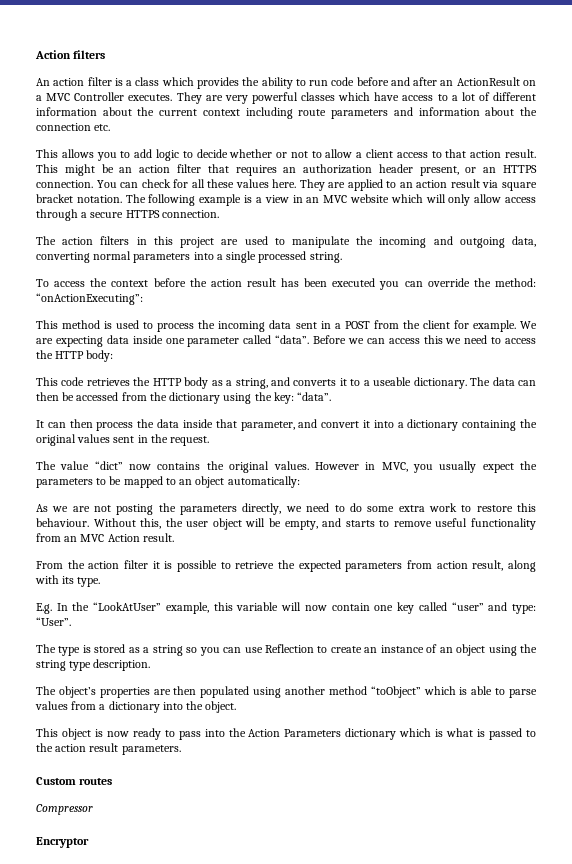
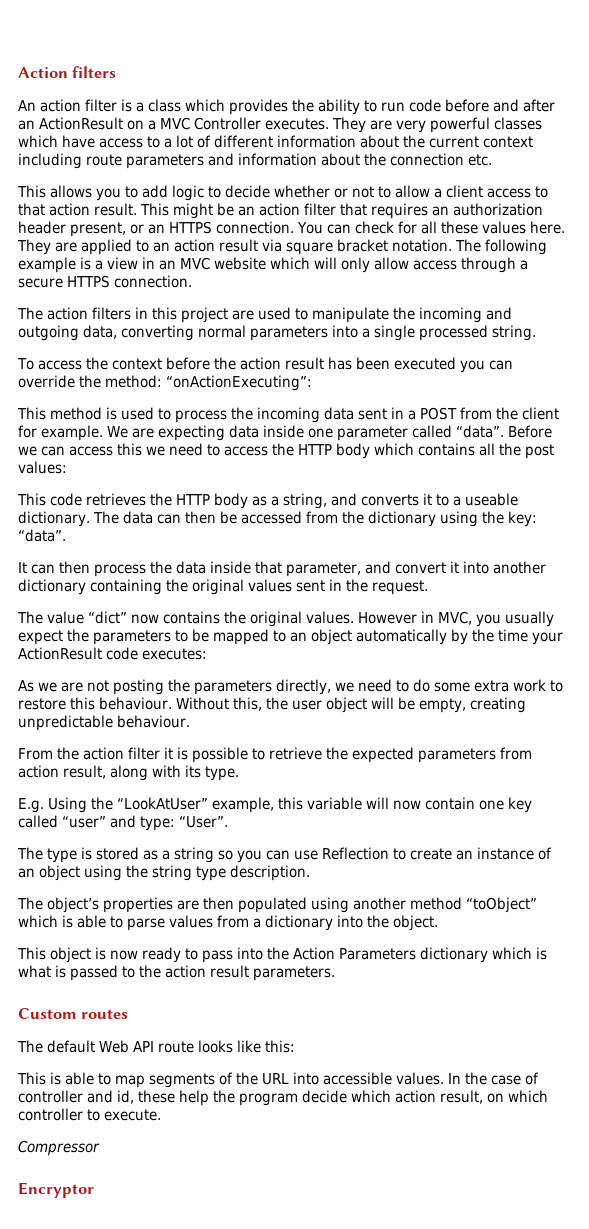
- Before we can access this we need to access the HTTP body:
+ Before we can access this we need to access the HTTP body which contains all the post values:
- It can then process the data inside that parameter, and convert it into a dictionary containing the original values sent in the request.
+ It can then process the data inside that parameter, and convert it into another dictionary containing the original values sent in the request.
- However in MVC, you usually expect the parameters to be mapped to an object automatically:
+ However in MVC, you usually expect the parameters to be mapped to an object automatically by the time your ActionResult code executes:
- Without this, the user object will be empty, and starts to remove useful functionality from an MVC Action result.
+ Without this, the user object will be empty, creating unpredictable behaviour.
- E.g. In the “LookAtUser” example, this variable will now contain one key called “user” and type: “User”.
+ E.g. Using the “LookAtUser” example, this variable will now contain one key called “user” and type: “User”.
+ The default Web API route looks like this:
+ This is able to map segments of the URL into accessible values. In the case of controller and id, these help the program decide which action result, on which controller to execute.

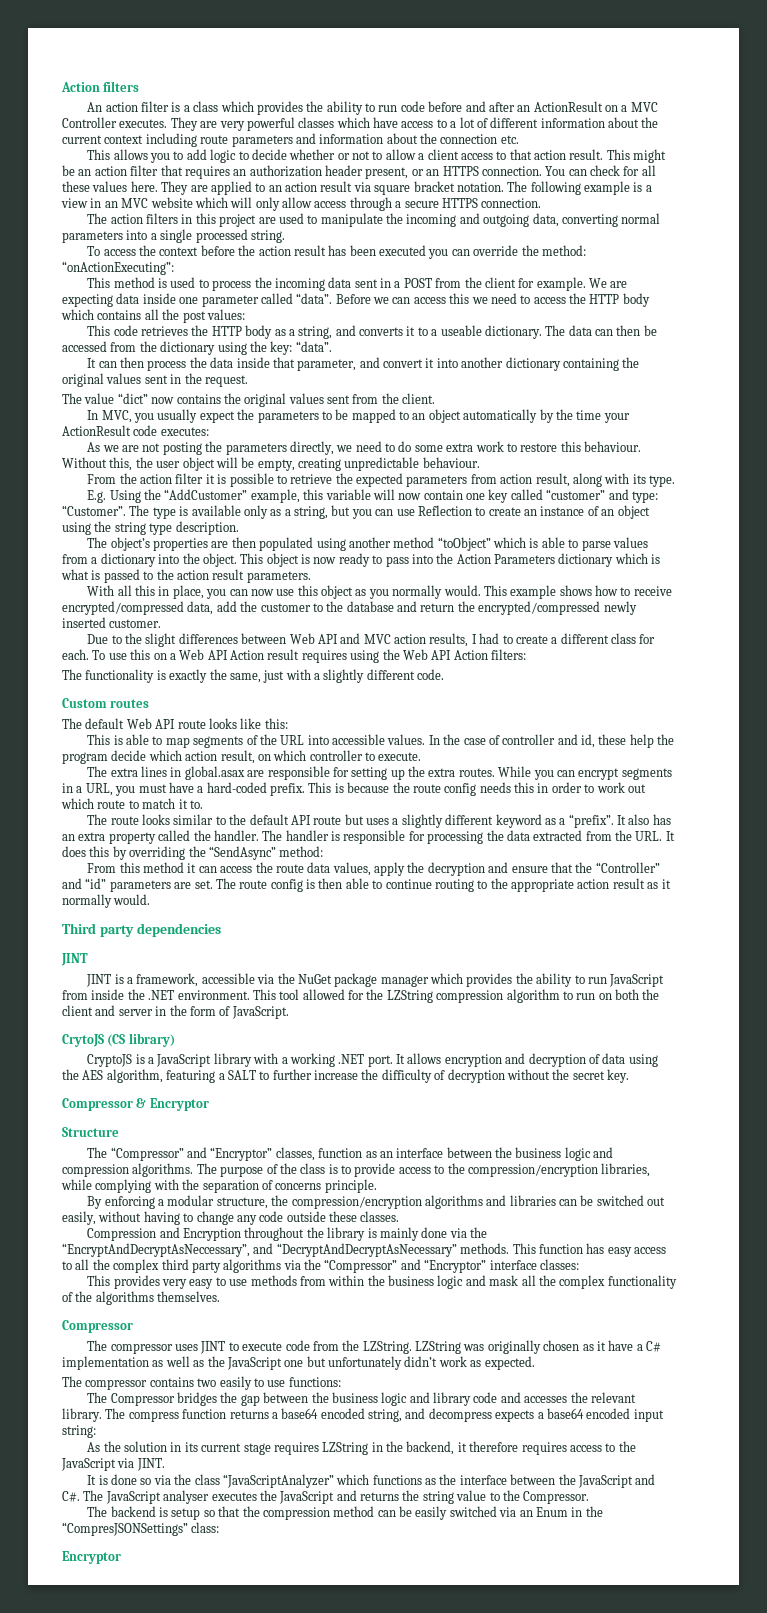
- The value “dict” now contains the original values. However in MVC, you usually expect the parameters to be mapped to an object automatically by the time your ActionResult code executes:
+ The value “dict” now contains the original values sent from the client.
+ In MVC, you usually expect the parameters to be mapped to an object automatically by the time your ActionResult code executes:
- E.g. Using the “LookAtUser” example, this variable will now contain one key called “user” and type: “User”.
- The type is stored as a string so you can use Reflection to create an instance of an object using the string type description.
+ E.g. Using the “AddCustomer” example, this variable will now contain one key called “customer” and type: “Customer”. The type is available only as a string, but you can use Reflection to create an instance of an object using the string type description.
- The object’s properties are then populated using another method “toObject” which is able to parse values from a dictionary into the object.
- This object is now ready to pass into the Action Parameters dictionary which is what is passed to the action result parameters.
+ The object’s properties are then populated using another method “toObject” which is able to parse values from a dictionary into the object. This object is now ready to pass into the Action Parameters dictionary which is what is passed to the action result parameters.
+ With all this in place, you can now use this object as you normally would. This example shows how to receive encrypted/compressed data, add the customer to the database and return the encrypted/compressed newly inserted customer.
+ Due to the slight differences between Web API and MVC action results, I had to create a different class for each. To use this on a Web API Action result requires using the Web API Action filters:
+ The functionality is exactly the same, just with a slightly different code.
+ The extra lines in global.asax are responsible for setting up the extra routes. While you can encrypt segments in a URL, you must have a hard-coded prefix. This is because the route config needs this in order to work out which route to match it to.
+ The route looks similar to the default API route but uses a slightly different keyword as a “prefix”. It also has an extra property called the handler. The handler is responsible for processing the data extracted from the URL. It does this by overriding the “SendAsync” method:
+ From this method it can access the route data values, apply the decryption and ensure that the “Controller” and “id” parameters are set. The route config is then able to continue routing to the appropriate action result as it normally would.
+ Third party dependencies
+ JINT
+ JINT is a framework, accessible via the NuGet package manager which provides the ability to run JavaScript from inside the .NET environment. This tool allowed for the LZString compression algorithm to run on both the client and server in the form of JavaScript.
+ CrytoJS (CS library)
+ CryptoJS is a JavaScript library with a working .NET port. It allows encryption and decryption of data using the AES algorithm, featuring a SALT to further increase the difficulty of decryption without the secret key.
+ Compressor & Encryptor
+ Structure
+ The “Compressor” and “Encryptor” classes, function as an interface between the business logic and compression algorithms. The purpose of the class is to provide access to the compression/encryption libraries, while complying with the separation of concerns principle.
+ By enforcing a modular structure, the compression/encryption algorithms and libraries can be switched out easily, without having to change any code outside these classes.
+ Compression and Encryption throughout the library is mainly done via the “EncryptAndDecryptAsNeccessary”, and “DecryptAndDecryptAsNecessary” methods. This function has easy access to all the complex third party algorithms via the “Compressor” and “Encryptor” interface classes:
+ This provides very easy to use methods from within the business logic and mask all the complex functionality of the algorithms themselves.
  Compressor
+ The compressor uses JINT to execute code from the LZString. LZString was originally chosen as it have a C# implementation as well as the JavaScript one but unfortunately didn’t work as expected.
+ The compressor contains two easily to use functions:
+ The Compressor bridges the gap between the business logic and library code and accesses the relevant library. The compress function returns a base64 encoded string, and decompress expects a base64 encoded input string:
+ As the solution in its current stage requires LZString in the backend, it therefore requires access to the JavaScript via JINT.
+ It is done so via the class “JavaScriptAnalyzer” which functions as the interface between the JavaScript and C#. The JavaScript analyser executes the JavaScript and returns the string value to the Compressor.
+ The backend is setup so that the compression method can be easily switched via an Enum in the “CompresJSONSettings” class:

